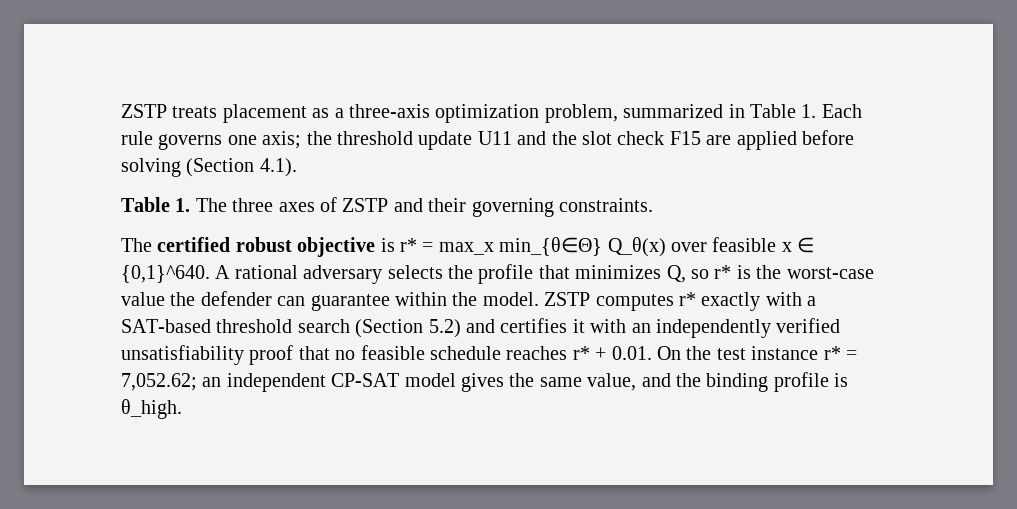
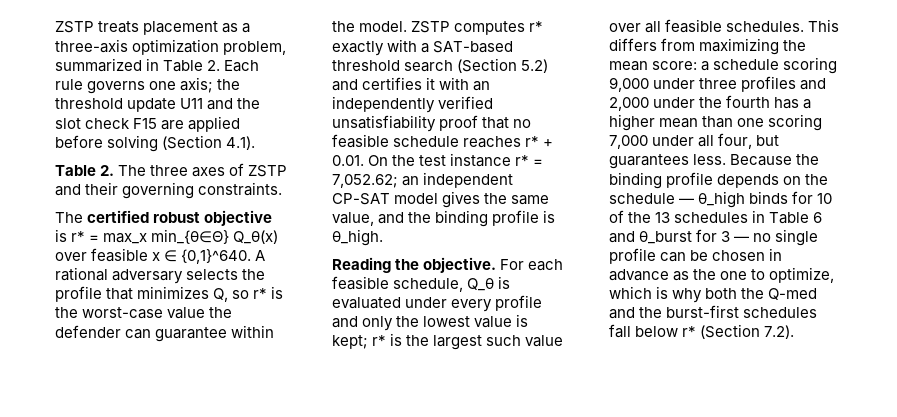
- ZSTP treats placement as a three-axis optimization problem, summarized in Table 1. Each rule governs one axis; the threshold update U11 and the slot check F15 are applied before solving (Section 4.1).
+ ZSTP treats placement as a three-axis optimization problem, summarized in Table 2. Each rule governs one axis; the threshold update U11 and the slot check F15 are applied before solving (Section 4.1).
- Table 1. The three axes of ZSTP and their governing constraints.
+ Table 2. The three axes of ZSTP and their governing constraints.
+ Reading the objective. For each feasible schedule, Q_θ is evaluated under every profile and only the lowest value is kept; r* is the largest such value over all feasible schedules. This differs from maximizing the mean score: a schedule scoring 9,000 under three profiles and 2,000 under the fourth has a higher mean than one scoring 7,000 under all four, but guarantees less. Because the binding profile depends on the schedule — θ_high binds for 10 of the 13 schedules in Table 6 and θ_burst for 3 — no single profile can be chosen in advance as the one to optimize, which is why both the Q-med and the burst-first schedules fall below r* (Section 7.2).

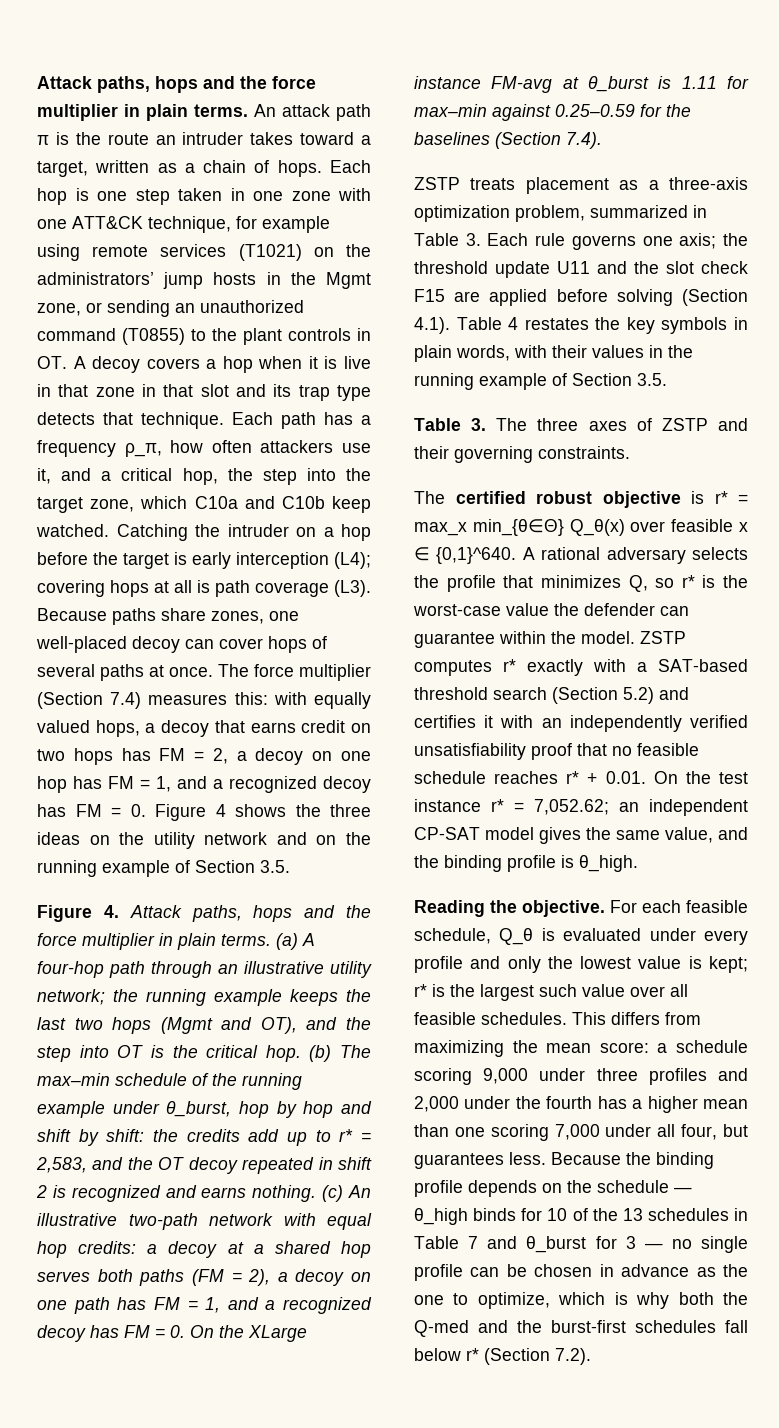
+ Attack paths, hops and the force multiplier in plain terms. An attack path π is the route an intruder takes toward a target, written as a chain of hops. Each hop is one step taken in one zone with one ATT&CK technique, for example using remote services (T1021) on the administrators’ jump hosts in the Mgmt zone, or sending an unauthorized command (T0855) to the plant controls in OT. A decoy covers a hop when it is live in that zone in that slot and its trap type detects that technique. Each path has a frequency ρ_π, how often attackers use it, and a critical hop, the step into the target zone, which C10a and C10b keep watched. Catching the intruder on a hop before the target is early interception (L4); covering hops at all is path coverage (L3). Because paths share zones, one well-placed decoy can cover hops of several paths at once. The force multiplier (Section 7.4) measures this: with equally valued hops, a decoy that earns credit on two hops has FM = 2, a decoy on one hop has FM = 1, and a recognized decoy has FM = 0. Figure 4 shows the three ideas on the utility network and on the running example of Section 3.5.
+ Figure 4. Attack paths, hops and the force multiplier in plain terms. (a) A four-hop path through an illustrative utility network; the running example keeps the last two hops (Mgmt and OT), and the step into OT is the critical hop. (b) The max–min schedule of the running example under θ_burst, hop by hop and shift by shift: the credits add up to r* = 2,583, and the OT decoy repeated in shift 2 is recognized and earns nothing. (c) An illustrative two-path network with equal hop credits: a decoy at a shared hop serves both paths (FM = 2), a decoy on one path has FM = 1, and a recognized decoy has FM = 0. On the XLarge instance FM-avg at θ_burst is 1.11 for max–min against 0.25–0.59 for the baselines (Section 7.4).
- ZSTP treats placement as a three-axis optimization problem, summarized in Table 2. Each rule governs one axis; the threshold update U11 and the slot check F15 are applied before solving (Section 4.1).
- Table 2. The three axes of ZSTP and their governing constraints.
+ ZSTP treats placement as a three-axis optimization problem, summarized in Table 3. Each rule governs one axis; the threshold update U11 and the slot check F15 are applied before solving (Section 4.1). Table 4 restates the key symbols in plain words, with their values in the running example of Section 3.5.
+ Table 3. The three axes of ZSTP and their governing constraints.
- Because the binding profile depends on the schedule — θ_high binds for 10 of the 13 schedules in Table 6 and θ_burst for 3 — no single profile can be chosen in advance as the one to optimize, which is why both the Q-med and the burst-first schedules fall below r* (Section 7.2).
+ Because the binding profile depends on the schedule — θ_high binds for 10 of the 13 schedules in Table 7 and θ_burst for 3 — no single profile can be chosen in advance as the one to optimize, which is why both the Q-med and the burst-first schedules fall below r* (Section 7.2).

